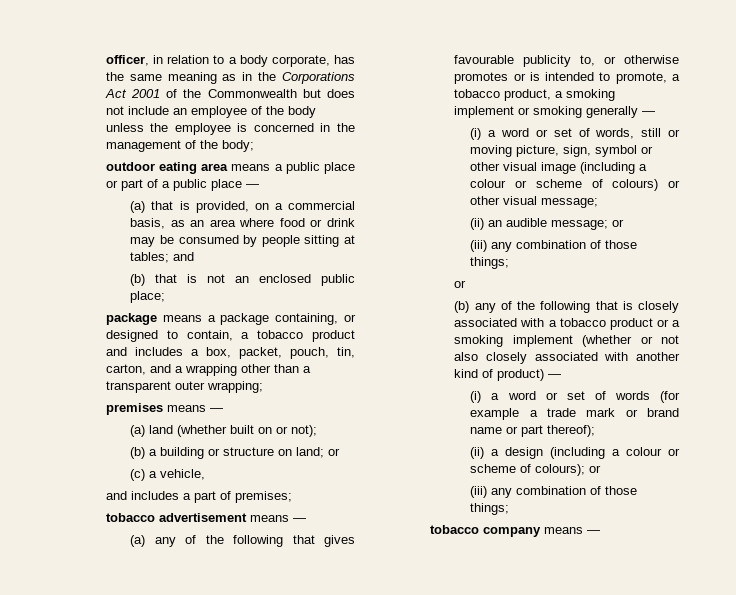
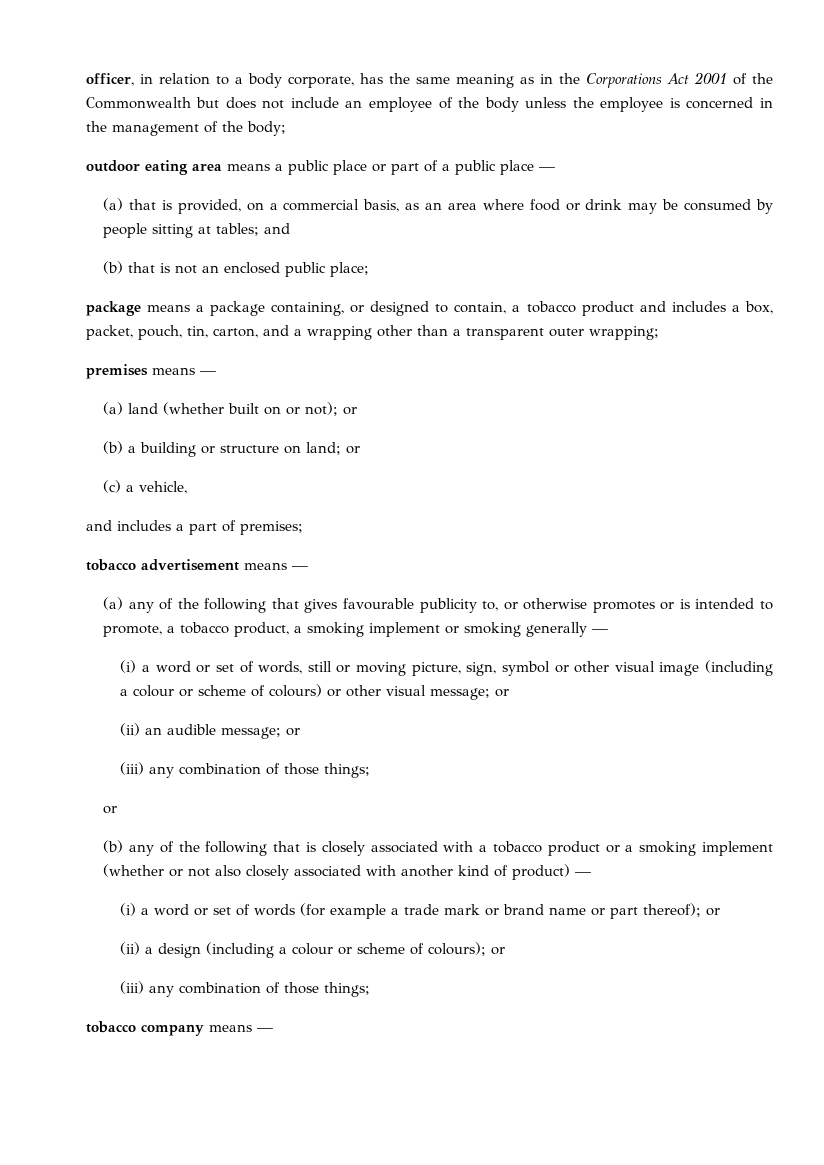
- (a) land (whether built on or not);
+ (a) land (whether built on or not); or
- (i) a word or set of words, still or moving picture, sign, symbol or other visual image (including a colour or scheme of colours) or other visual message;
+ (i) a word or set of words, still or moving picture, sign, symbol or other visual image (including a colour or scheme of colours) or other visual message; or
- (i) a word or set of words (for example a trade mark or brand name or part thereof);
+ (i) a word or set of words (for example a trade mark or brand name or part thereof); or

